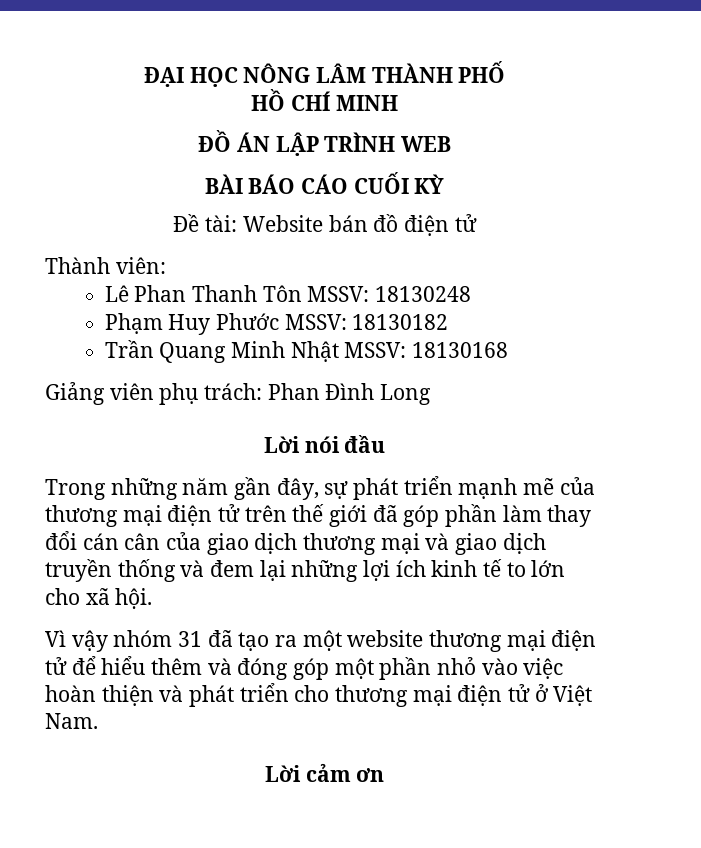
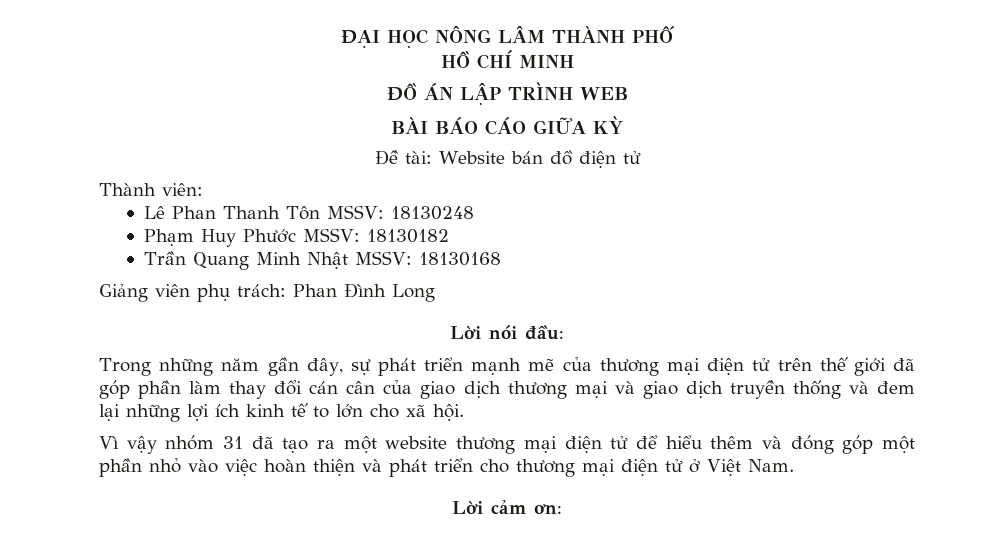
- BÀI BÁO CÁO CUỐI KỲ
+ BÀI BÁO CÁO GIỮA KỲ
- Lời nói đầu
+ Lời nói đầu:
- Lời cảm ơn
+ Lời cảm ơn:

